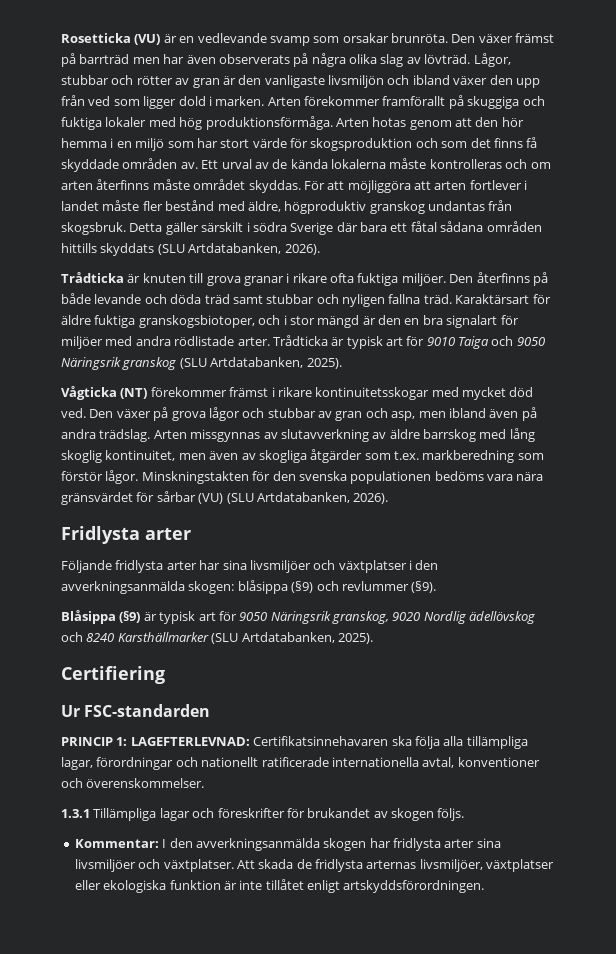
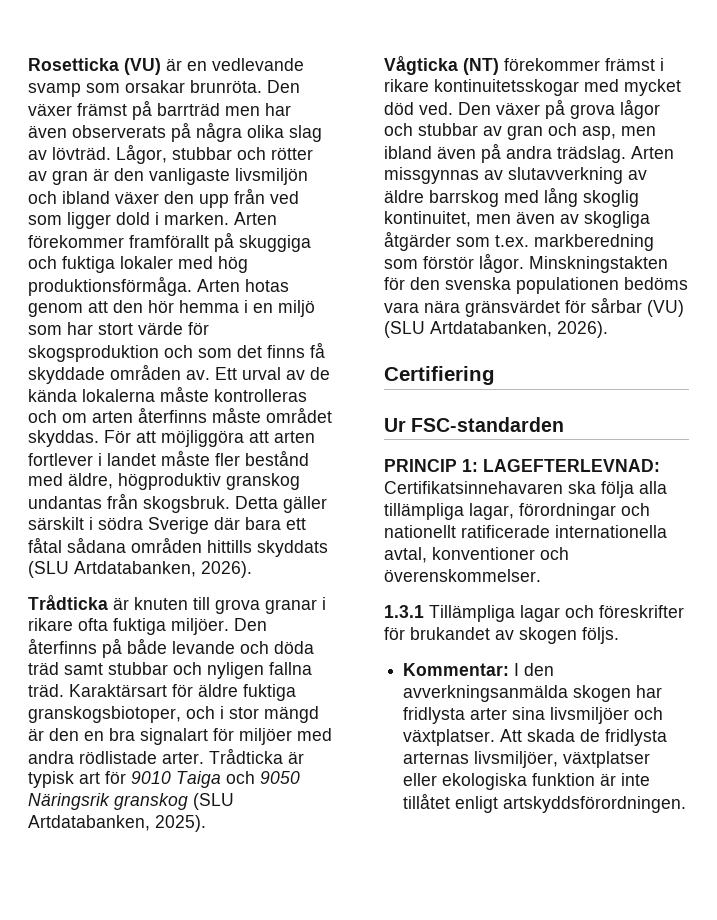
- Fridlysta arter
- Följande fridlysta arter har sina livsmiljöer och växtplatser i den avverkningsanmälda skogen: blåsippa (§9) och revlummer (§9).
- Blåsippa (§9) är typisk art för 9050 Näringsrik granskog, 9020 Nordlig ädellövskog och 8240 Karsthällmarker (SLU Artdatabanken, 2025).

